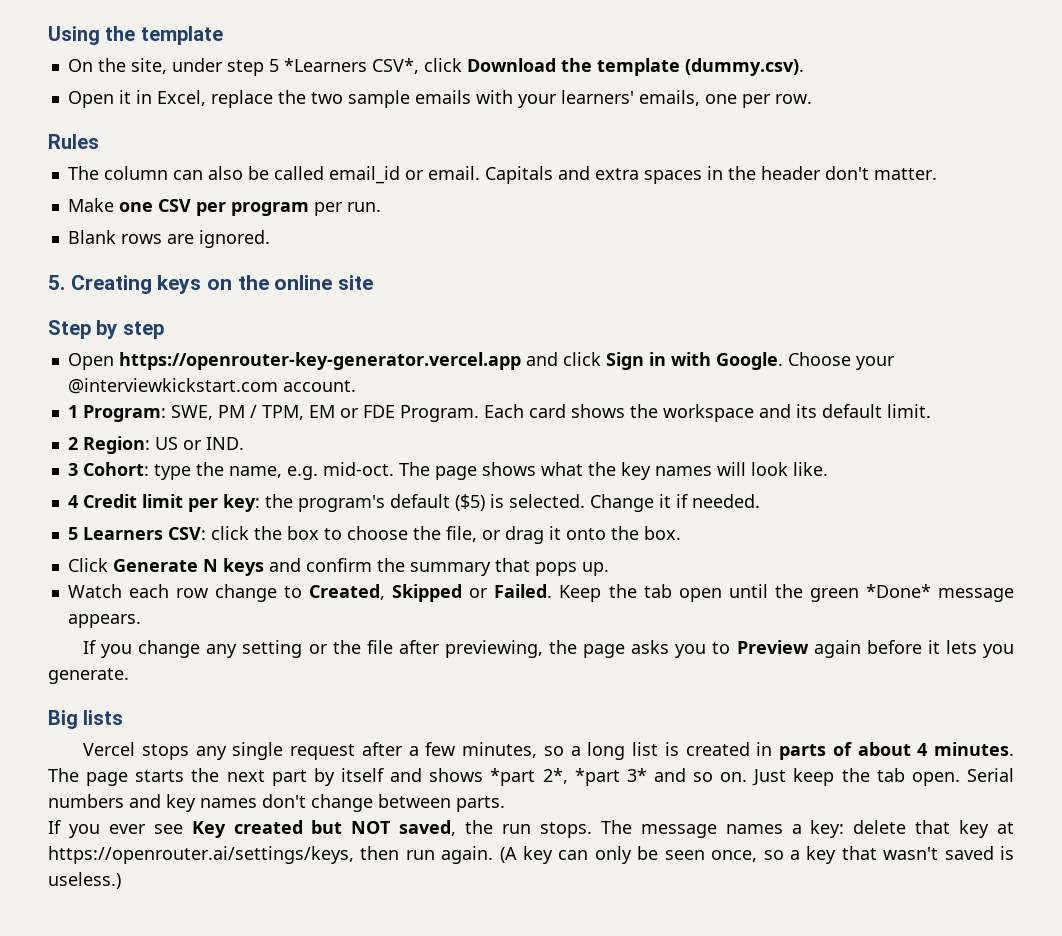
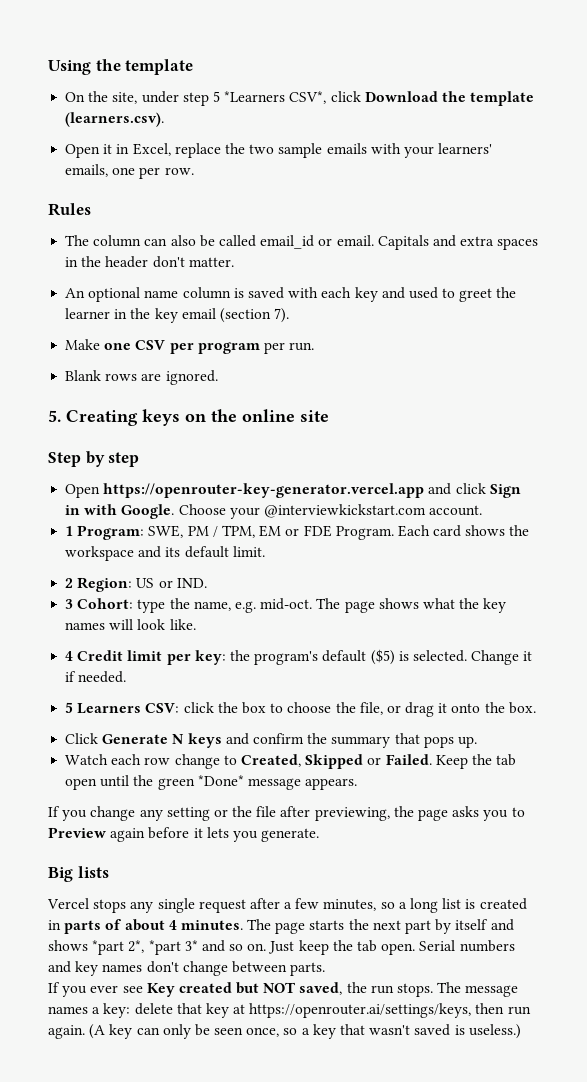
- On the site, under step 5 *Learners CSV*, click Download the template (dummy.csv).
+ On the site, under step 5 *Learners CSV*, click Download the template (learners.csv).
+ An optional name column is saved with each key and used to greet the learner in the key email (section 7).

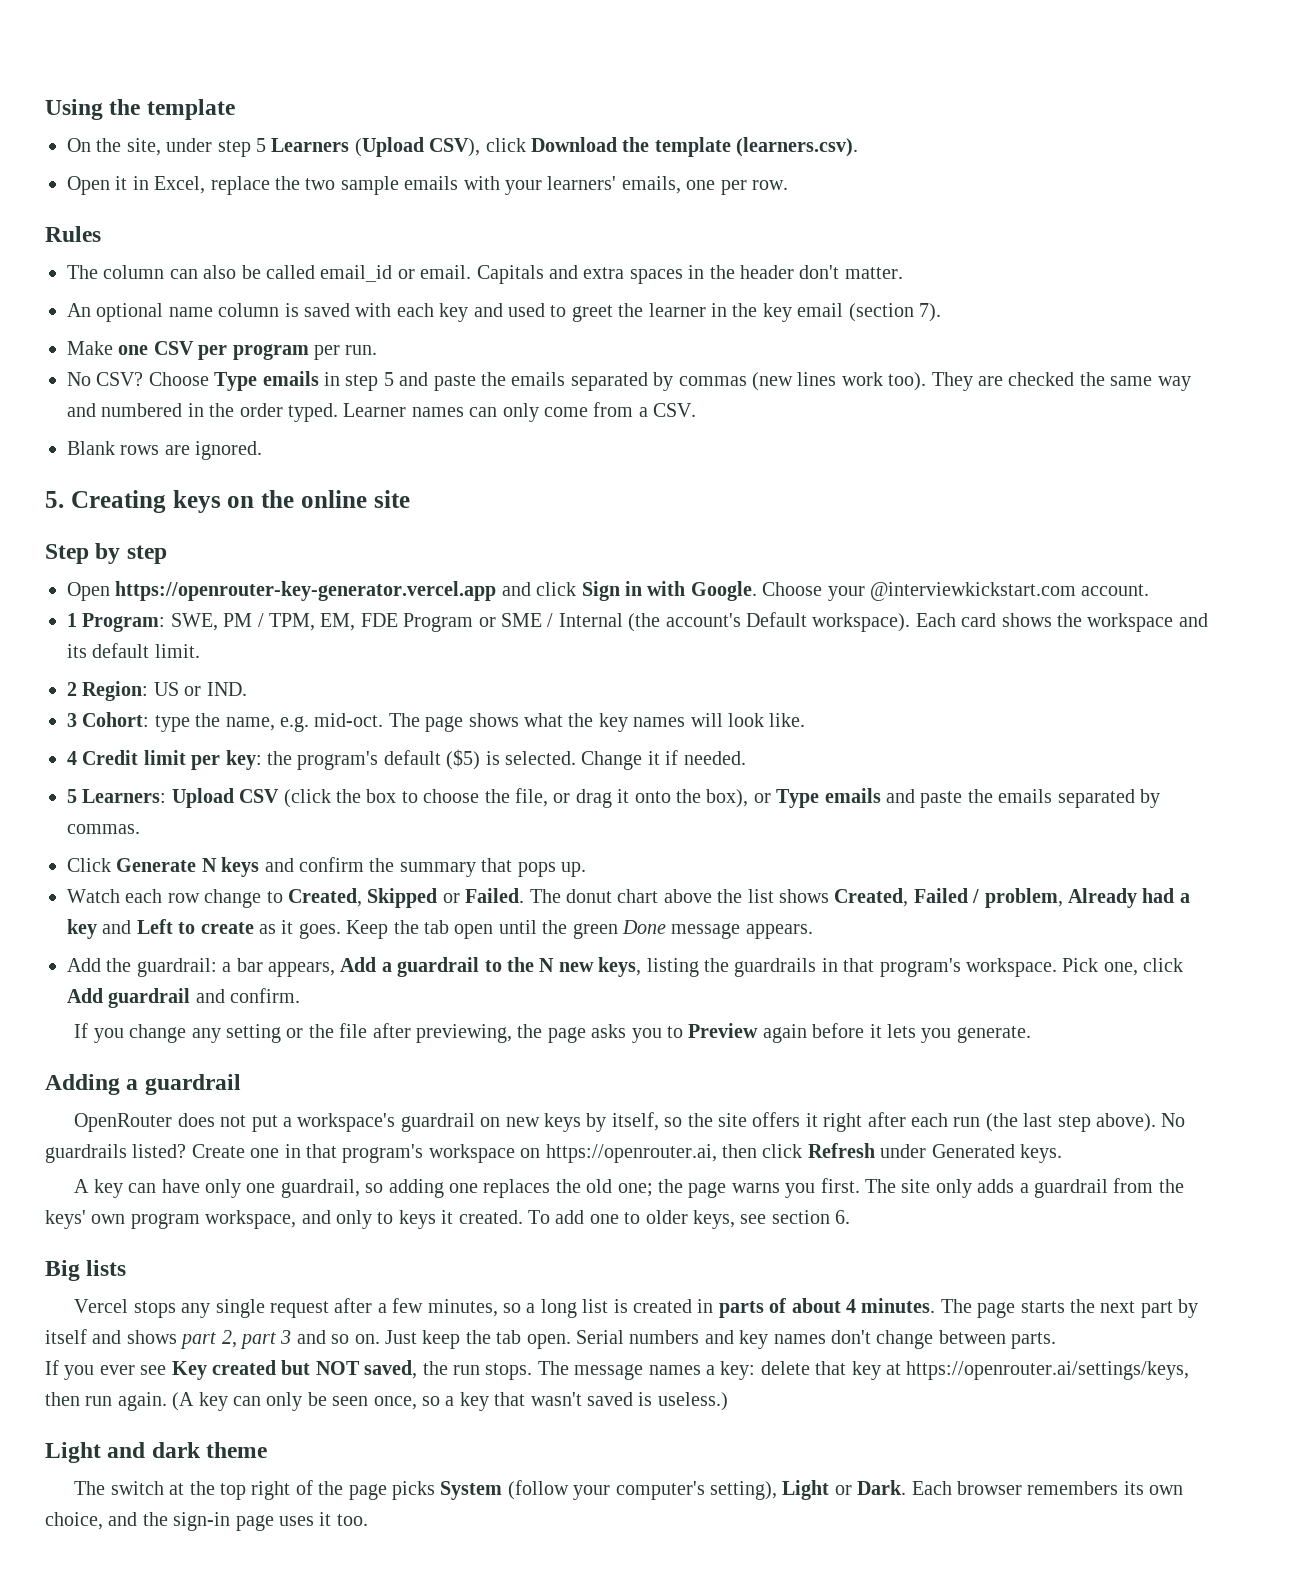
- On the site, under step 5 *Learners CSV*, click Download the template (learners.csv).
+ On the site, under step 5 Learners (Upload CSV), click Download the template (learners.csv).
+ No CSV? Choose Type emails in step 5 and paste the emails separated by commas (new lines work too). They are checked the same way and numbered in the order typed. Learner names can only come from a CSV.
- 1 Program: SWE, PM / TPM, EM or FDE Program.
+ 1 Program: SWE, PM / TPM, EM, FDE Program or SME / Internal (the account's Default workspace).
- 5 Learners CSV: click the box to choose the file, or drag it onto the box.
+ 5 Learners: Upload CSV (click the box to choose the file, or drag it onto the box), or Type emails and paste the emails separated by commas.
+ The donut chart above the list shows Created, Failed / problem, Already had a key and Left to create as it goes.
- Keep the tab open until the green *Done* message appears.
+ Keep the tab open until the green Done message appears.
+ Add the guardrail: a bar appears, Add a guardrail to the N new keys, listing the guardrails in that program's workspace. Pick one, click Add guardrail and confirm.
+ Adding a guardrail
+ OpenRouter does not put a workspace's guardrail on new keys by itself, so the site offers it right after each run (the last step above). No guardrails listed? Create one in that program's workspace on https://openrouter.ai, then click Refresh under Generated keys.
+ A key can have only one guardrail, so adding one replaces the old one; the page warns you first. The site only adds a guardrail from the keys' own program workspace, and only to keys it created. To add one to older keys, see section 6.
- The page starts the next part by itself and shows *part 2*, *part 3* and so on.
+ The page starts the next part by itself and shows part 2, part 3 and so on.
+ Light and dark theme
+ The switch at the top right of the page picks System (follow your computer's setting), Light or Dark. Each browser remembers its own choice, and the sign-in page uses it too.

